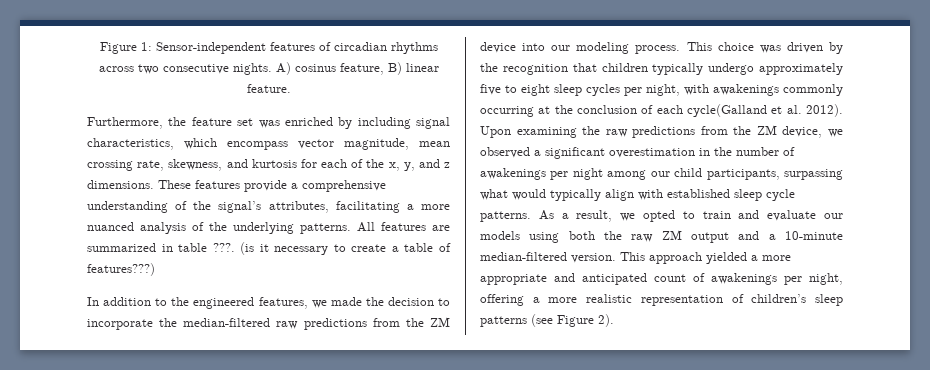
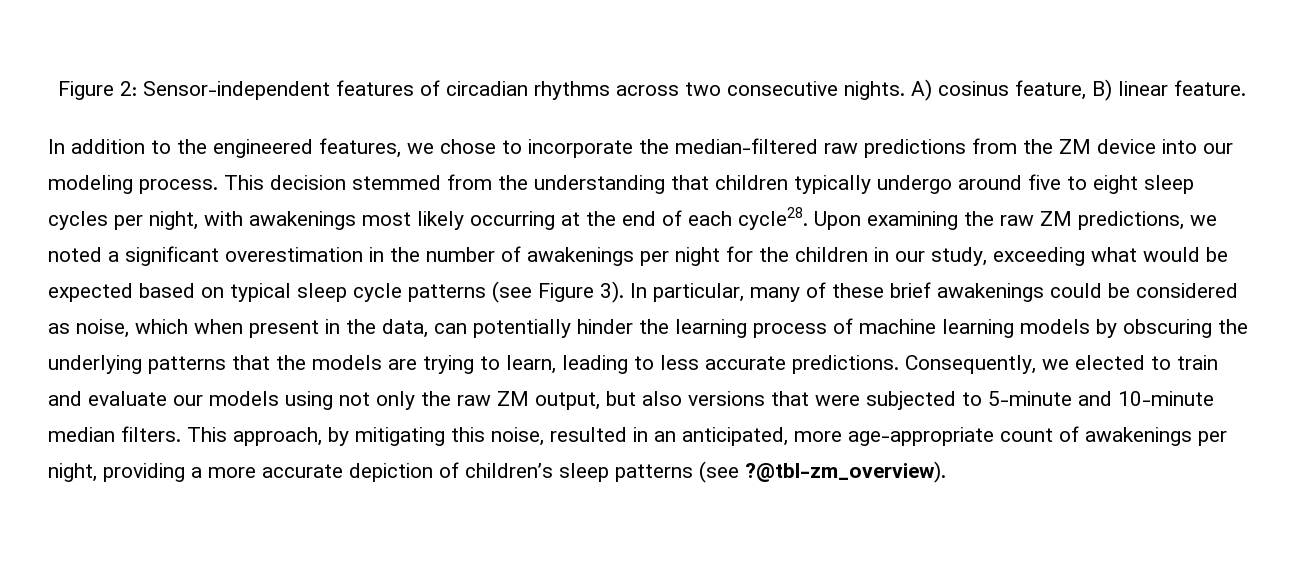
- Figure 1: Sensor-independent features of circadian rhythms across two consecutive nights.
+ Figure 2: Sensor-independent features of circadian rhythms across two consecutive nights.
- Furthermore, the feature set was enriched by including signal characteristics, which encompass vector magnitude, mean crossing rate, skewness, and kurtosis for each of the x, y, and z dimensions. These features provide a comprehensive understanding of the signal’s attributes, facilitating a more nuanced analysis of the underlying patterns. All features are summarized in table ???. (is it necessary to create a table of features???)
- In addition to the engineered features, we made the decision to incorporate the median-filtered raw predictions from the ZM device into our modeling process.
+ In addition to the engineered features, we chose to incorporate the median-filtered raw predictions from the ZM device into our modeling process.
- This choice was driven by the recognition that children typically undergo approximately five to eight sleep cycles per night, with awakenings commonly occurring at the conclusion of each cycle(Galland et al. 2012). Upon examining the raw predictions from the ZM device, we observed a significant overestimation in the number of awakenings per night among our child participants, surpassing what would typically align with established sleep cycle patterns. As a result, we opted to train and evaluate our models using both the raw ZM output and a 10-minute median-filtered version. This approach yielded a more appropriate and anticipated count of awakenings per night, offering a more realistic representation of children’s sleep patterns (see Figure 2).
+ This decision stemmed from the understanding that children typically undergo around five to eight sleep cycles per night, with awakenings most likely occurring at the end of each cycle28. Upon examining the raw ZM predictions, we noted a significant overestimation in the number of awakenings per night for the children in our study, exceeding what would be expected based on typical sleep cycle patterns (see Figure 3). In particular, many of these brief awakenings could be considered as noise, which when present in the data, can potentially hinder the learning process of machine learning models by obscuring the underlying patterns that the models are trying to learn, leading to less accurate predictions. Consequently, we elected to train and evaluate our models using not only the raw ZM output, but also versions that were subjected to 5-minute and 10-minute median filters. This approach, by mitigating this noise, resulted in an anticipated, more age-appropriate count of awakenings per night, providing a more accurate depiction of children’s sleep patterns (see ?@tbl-zm_overview).

